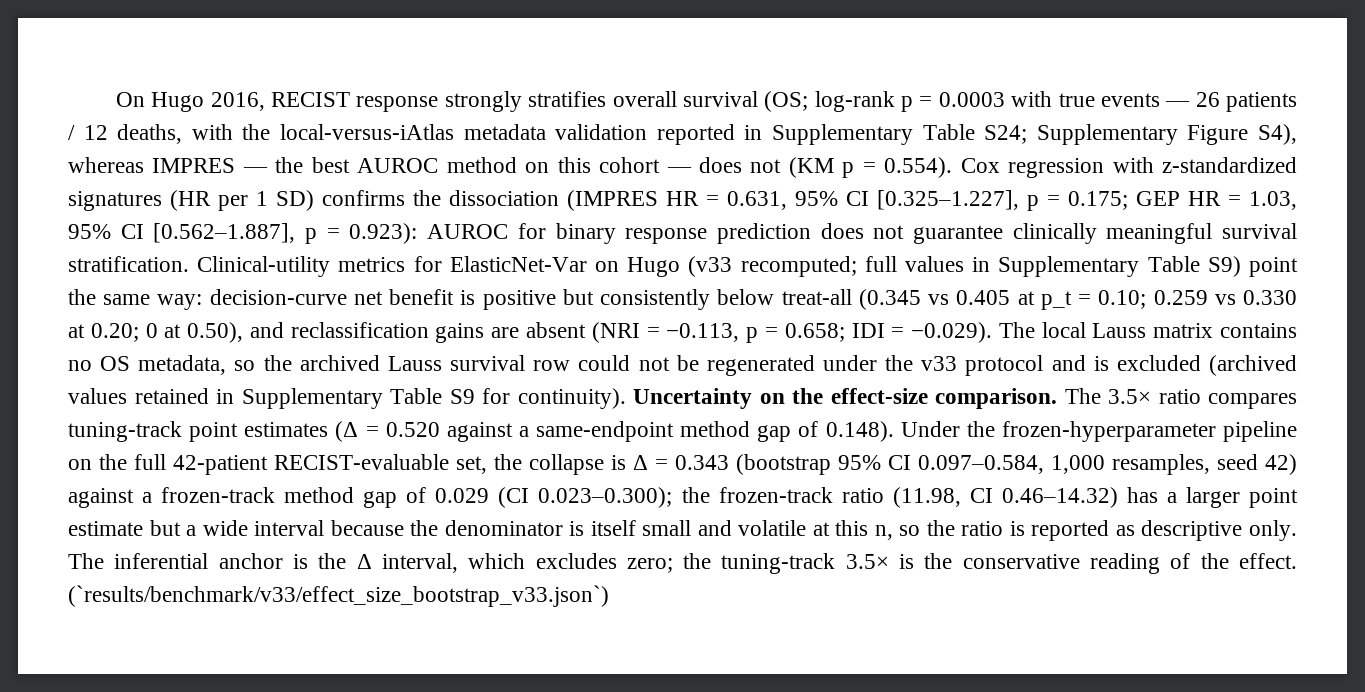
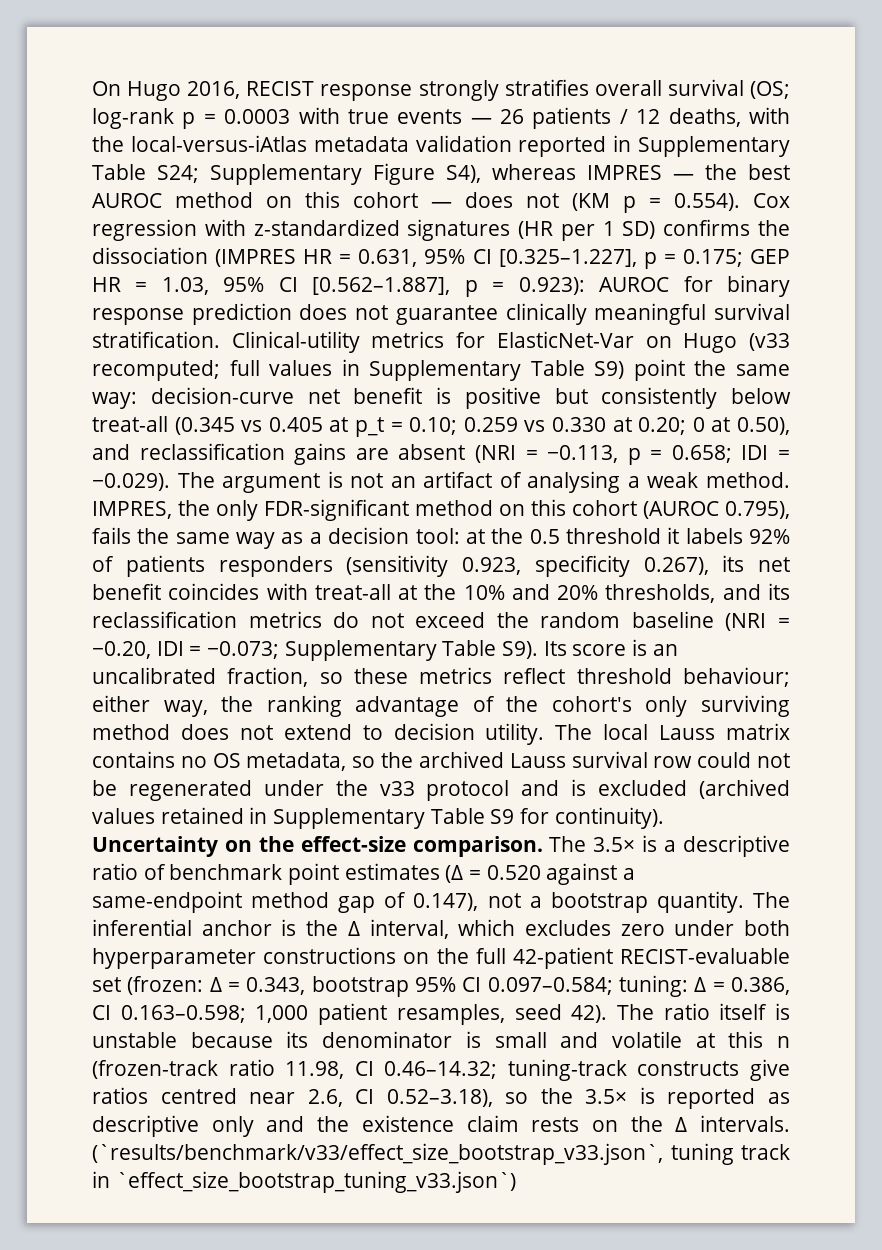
- IDI = −0.029). The local Lauss matrix contains no OS metadata, so the archived Lauss survival row could not be regenerated under the v33 protocol and is excluded (archived values retained in Supplementary Table S9 for continuity).
+ IDI = −0.029). The argument is not an artifact of analysing a weak method. IMPRES, the only FDR-significant method on this cohort (AUROC 0.795), fails the same way as a decision tool: at the 0.5 threshold it labels 92% of patients responders (sensitivity 0.923, specificity 0.267), its net benefit coincides with treat-all at the 10% and 20% thresholds, and its reclassification metrics do not exceed the random baseline (NRI = −0.20, IDI = −0.073; Supplementary Table S9). Its score is an uncalibrated fraction, so these metrics reflect threshold behaviour; either way, the ranking advantage of the cohort's only surviving method does not extend to decision utility. The local Lauss matrix contains no OS metadata, so the archived Lauss survival row could not be regenerated under the v33 protocol and is excluded (archived values retained in Supplementary Table S9 for continuity).
- The 3.5× ratio compares tuning-track point estimates (Δ = 0.520 against a same-endpoint method gap of 0.148). Under the frozen-hyperparameter pipeline on the full 42-patient RECIST-evaluable set, the collapse is Δ = 0.343 (bootstrap 95% CI 0.097–0.584, 1,000 resamples, seed 42) against a frozen-track method gap of 0.029 (CI 0.023–0.300); the frozen-track ratio (11.98, CI 0.46–14.32) has a larger point estimate but a wide interval because the denominator is itself small and volatile at this n, so the ratio is reported as descriptive only.
+ The 3.5× is a descriptive ratio of benchmark point estimates (Δ = 0.520 against a same-endpoint method gap of 0.147), not a bootstrap quantity.
- The inferential anchor is the Δ interval, which excludes zero; the tuning-track 3.5× is the conservative reading of the effect. (`results/benchmark/v33/effect_size_bootstrap_v33.json`)
+ The inferential anchor is the Δ interval, which excludes zero under both hyperparameter constructions on the full 42-patient RECIST-evaluable set (frozen: Δ = 0.343, bootstrap 95% CI 0.097–0.584; tuning: Δ = 0.386, CI 0.163–0.598; 1,000 patient resamples, seed 42). The ratio itself is unstable because its denominator is small and volatile at this n (frozen-track ratio 11.98, CI 0.46–14.32; tuning-track constructs give ratios centred near 2.6, CI 0.52–3.18), so the 3.5× is reported as descriptive only and the existence claim rests on the Δ intervals. (`results/benchmark/v33/effect_size_bootstrap_v33.json`, tuning track in `effect_size_bootstrap_tuning_v33.json`)

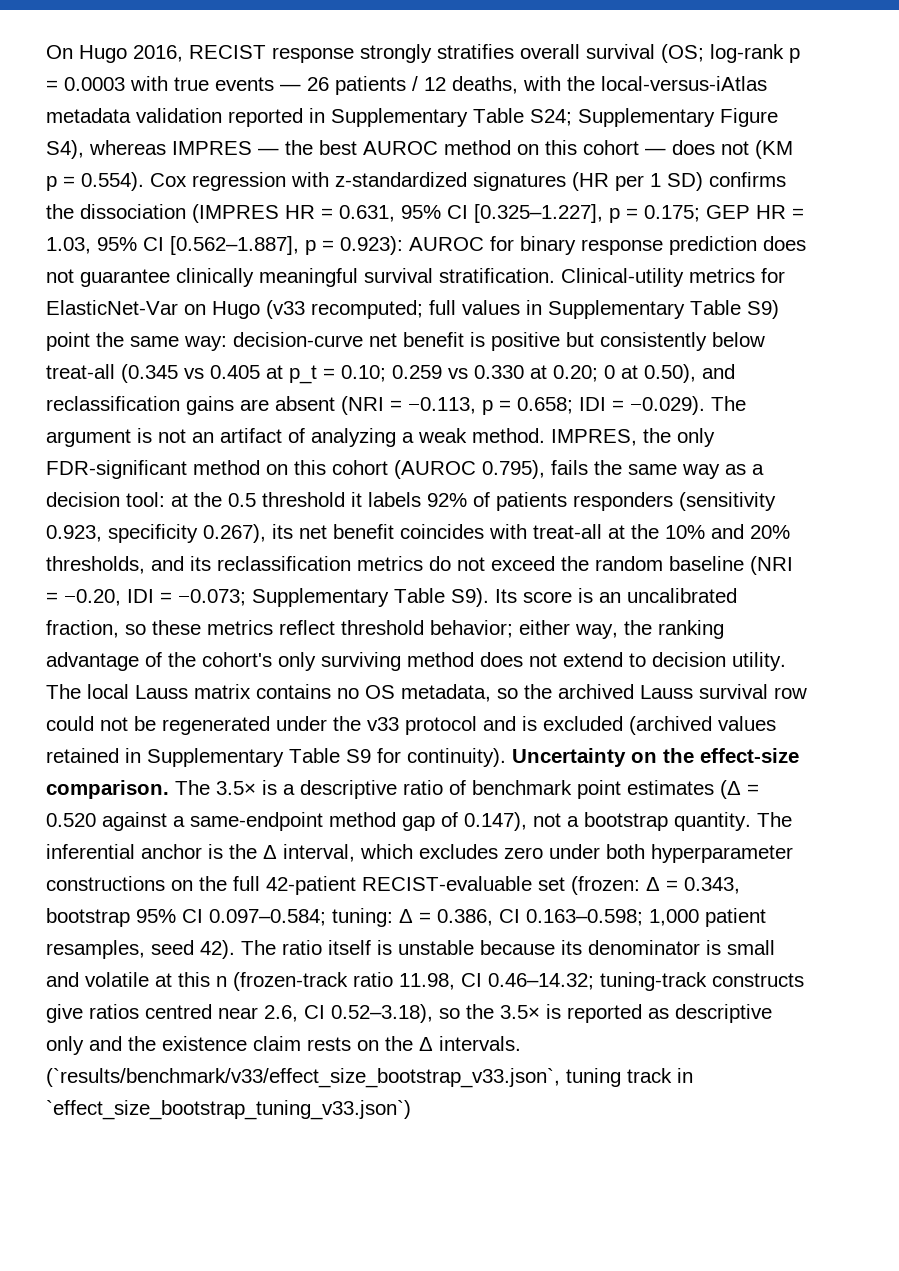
- IDI = −0.029). The argument is not an artifact of analysing a weak method.
+ IDI = −0.029). The argument is not an artifact of analyzing a weak method.
- Supplementary Table S9). Its score is an uncalibrated fraction, so these metrics reflect threshold behaviour;
+ Supplementary Table S9). Its score is an uncalibrated fraction, so these metrics reflect threshold behavior;

